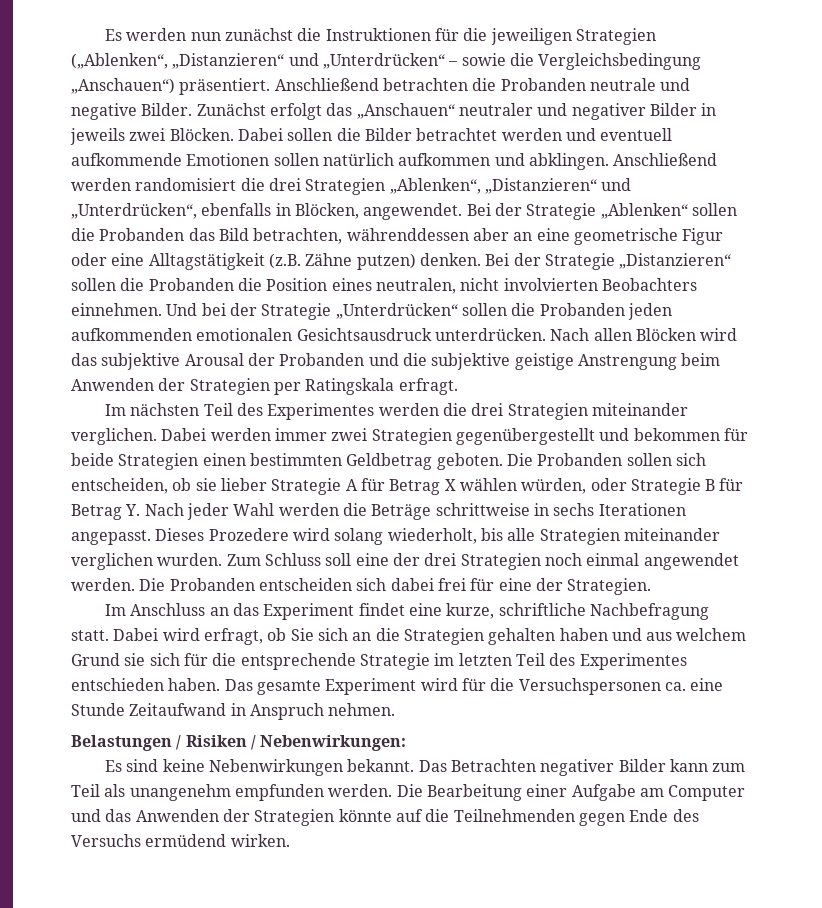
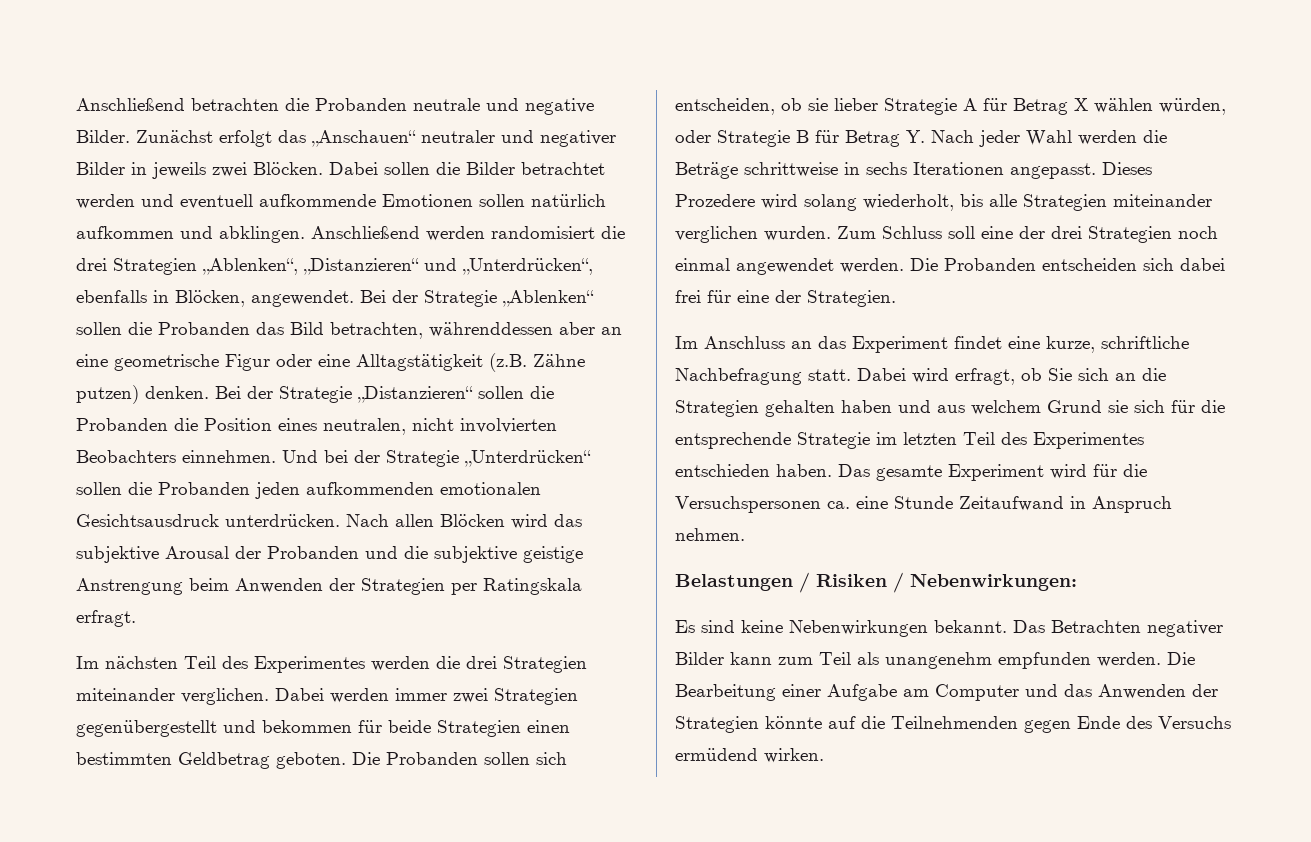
- Es werden nun zunächst die Instruktionen für die jeweiligen Strategien („Ablenken“, „Distanzieren“ und „Unterdrücken“ – sowie die Vergleichsbedingung „Anschauen“) präsentiert.

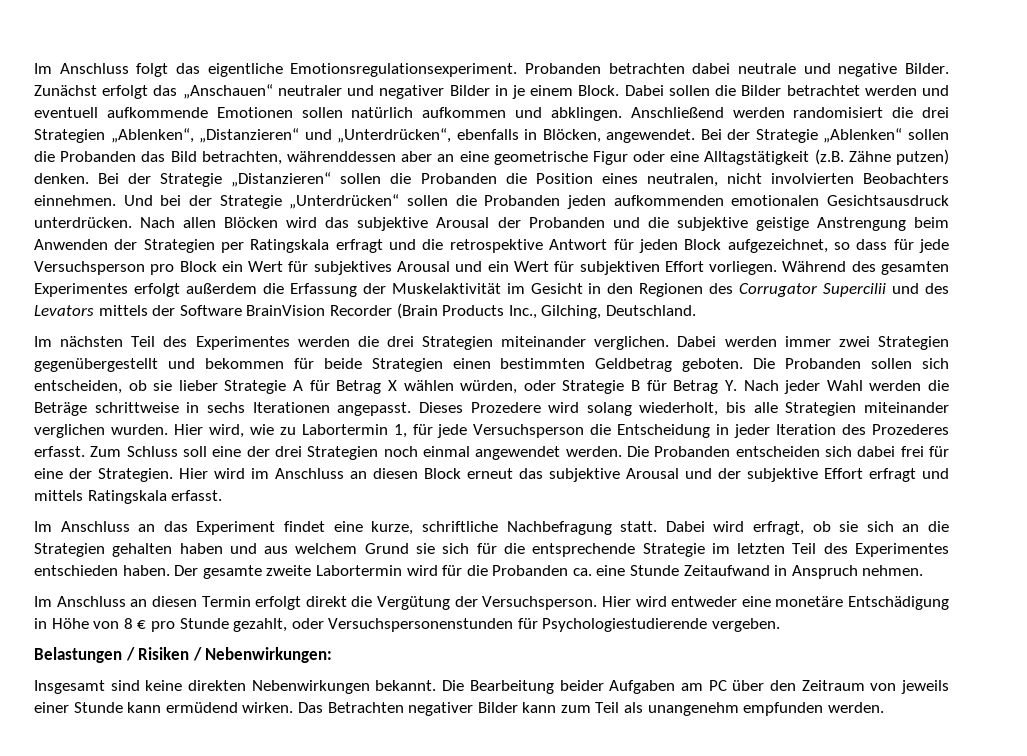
- Anschließend betrachten die Probanden neutrale und negative Bilder.
+ Im Anschluss folgt das eigentliche Emotionsregulationsexperiment. Probanden betrachten dabei neutrale und negative Bilder.
- Zunächst erfolgt das „Anschauen“ neutraler und negativer Bilder in jeweils zwei Blöcken.
+ Zunächst erfolgt das „Anschauen“ neutraler und negativer Bilder in je einem Block.
- Nach allen Blöcken wird das subjektive Arousal der Probanden und die subjektive geistige Anstrengung beim Anwenden der Strategien per Ratingskala erfragt.
+ Nach allen Blöcken wird das subjektive Arousal der Probanden und die subjektive geistige Anstrengung beim Anwenden der Strategien per Ratingskala erfragt und die retrospektive Antwort für jeden Block aufgezeichnet, so dass für jede Versuchsperson pro Block ein Wert für subjektives Arousal und ein Wert für subjektiven Effort vorliegen. Während des gesamten Experimentes erfolgt außerdem die Erfassung der Muskelaktivität im Gesicht in den Regionen des Corrugator Supercilii und des Levators mittels der Software BrainVision Recorder (Brain Products Inc., Gilching, Deutschland.
+ Hier wird, wie zu Labortermin 1, für jede Versuchsperson die Entscheidung in jeder Iteration des Prozederes erfasst.
+ Hier wird im Anschluss an diesen Block erneut das subjektive Arousal und der subjektive Effort erfragt und mittels Ratingskala erfasst.
- Dabei wird erfragt, ob Sie sich an die Strategien gehalten haben und aus welchem Grund sie sich für die entsprechende Strategie im letzten Teil des Experimentes entschieden haben.
+ Dabei wird erfragt, ob sie sich an die Strategien gehalten haben und aus welchem Grund sie sich für die entsprechende Strategie im letzten Teil des Experimentes entschieden haben.
- Das gesamte Experiment wird für die Versuchspersonen ca. eine Stunde Zeitaufwand in Anspruch nehmen.
+ Der gesamte zweite Labortermin wird für die Probanden ca. eine Stunde Zeitaufwand in Anspruch nehmen.
+ Im Anschluss an diesen Termin erfolgt direkt die Vergütung der Versuchsperson. Hier wird entweder eine monetäre Entschädigung in Höhe von 8 € pro Stunde gezahlt, oder Versuchspersonenstunden für Psychologiestudierende vergeben.
- Es sind keine Nebenwirkungen bekannt.
+ Insgesamt sind keine direkten Nebenwirkungen bekannt.
+ Die Bearbeitung beider Aufgaben am PC über den Zeitraum von jeweils einer Stunde kann ermüdend wirken.
- Die Bearbeitung einer Aufgabe am Computer und das Anwenden der Strategien könnte auf die Teilnehmenden gegen Ende des Versuchs ermüdend wirken.

